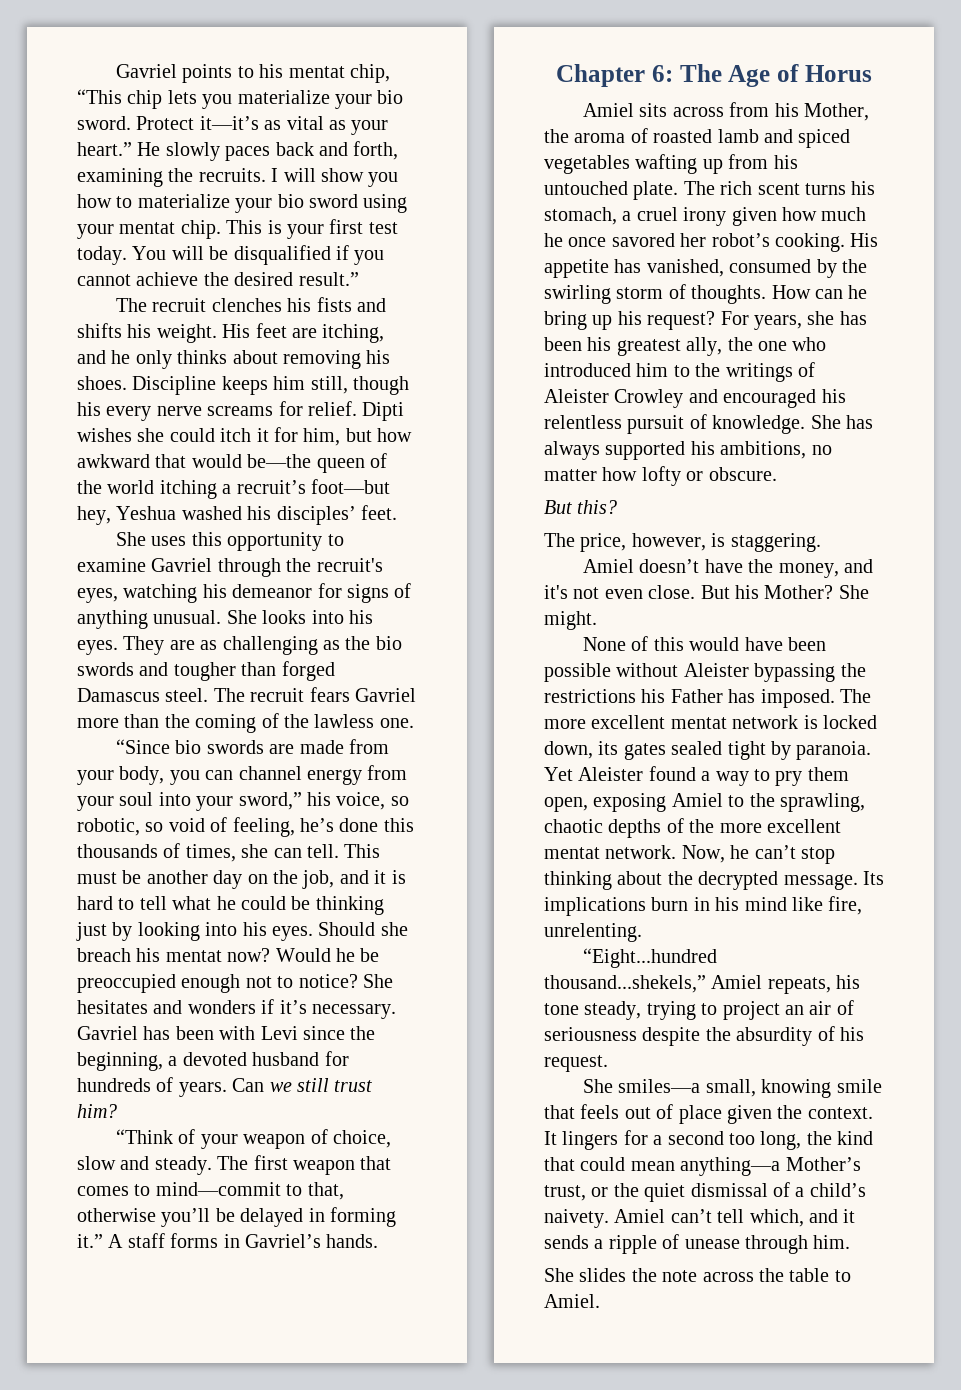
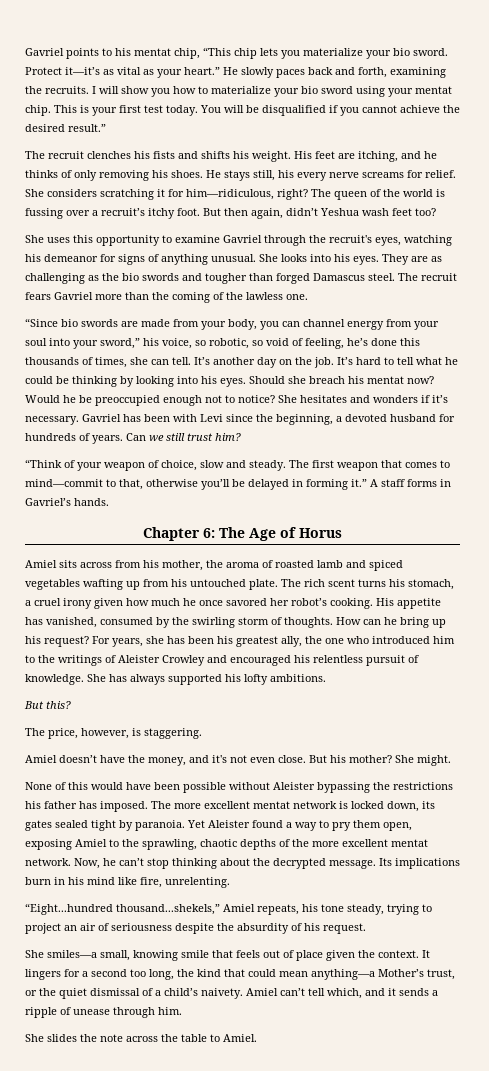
- His feet are itching, and he only thinks about removing his shoes. Discipline keeps him still, though his every nerve screams for relief.
+ His feet are itching, and he thinks of only removing his shoes. He stays still, his every nerve screams for relief.
- Dipti wishes she could itch it for him, but how awkward that would be—the queen of the world itching a recruit’s foot—but hey, Yeshua washed his disciples’ feet.
+ She considers scratching it for him—ridiculous, right? The queen of the world is fussing over a recruit’s itchy foot. But then again, didn’t Yeshua wash feet too?
- This must be another day on the job, and it is hard to tell what he could be thinking just by looking into his eyes.
+ It’s another day on the job. It’s hard to tell what he could be thinking by looking into his eyes.
- Amiel sits across from his Mother, the aroma of roasted lamb and spiced vegetables wafting up from his untouched plate.
+ Amiel sits across from his mother, the aroma of roasted lamb and spiced vegetables wafting up from his untouched plate.
- She has always supported his ambitions, no matter how lofty or obscure.
+ She has always supported his lofty ambitions.
- But his Mother?
+ But his mother?
- None of this would have been possible without Aleister bypassing the restrictions his Father has imposed.
+ None of this would have been possible without Aleister bypassing the restrictions his father has imposed.

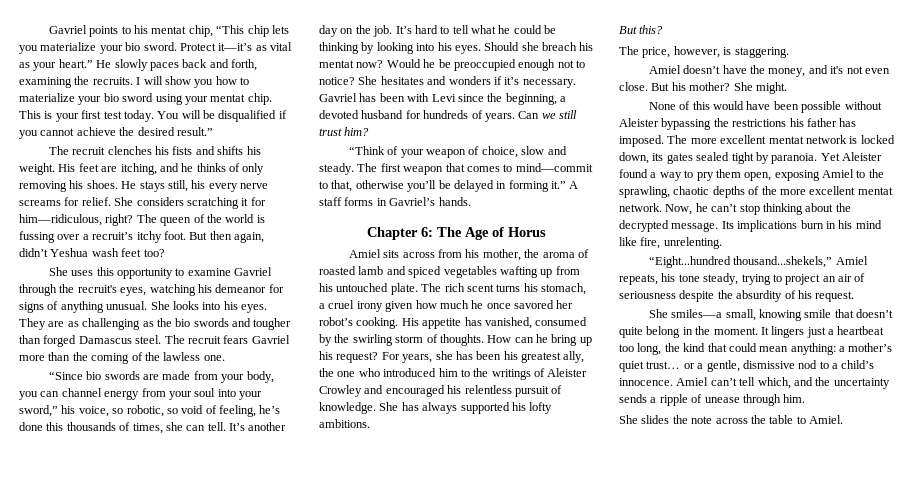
- She smiles—a small, knowing smile that feels out of place given the context. It lingers for a second too long, the kind that could mean anything—a Mother’s trust, or the quiet dismissal of a child’s naivety.
+ She smiles—a small, knowing smile that doesn’t quite belong in the moment. It lingers just a heartbeat too long, the kind that could mean anything: a mother’s quiet trust… or a gentle, dismissive nod to a child’s innocence.
- Amiel can’t tell which, and it sends a ripple of unease through him.
+ Amiel can’t tell which, and the uncertainty sends a ripple of unease through him.

